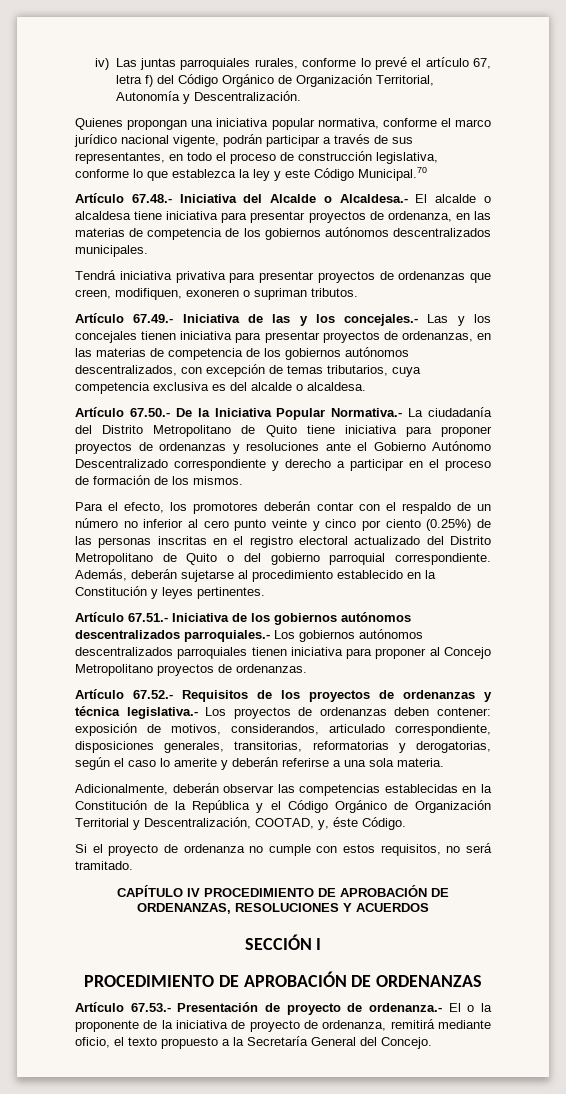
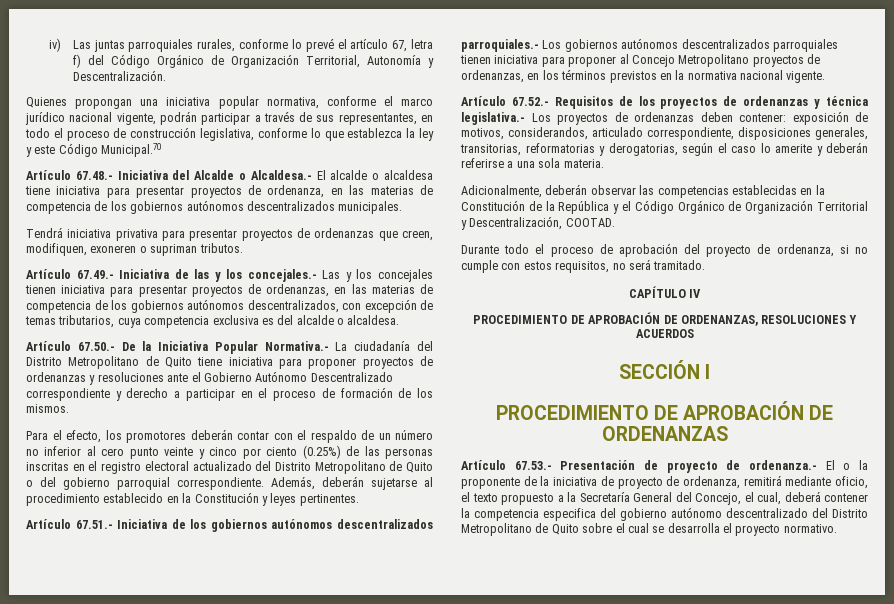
- Artículo 67.51.- Iniciativa de los gobiernos autónomos descentralizados parroquiales.- Los gobiernos autónomos descentralizados parroquiales tienen iniciativa para proponer al Concejo Metropolitano proyectos de ordenanzas.
+ Artículo 67.51.- Iniciativa de los gobiernos autónomos descentralizados parroquiales.- Los gobiernos autónomos descentralizados parroquiales tienen iniciativa para proponer al Concejo Metropolitano proyectos de ordenanzas, en los términos previstos en la normativa nacional vigente.
- Adicionalmente, deberán observar las competencias establecidas en la Constitución de la República y el Código Orgánico de Organización Territorial y Descentralización, COOTAD, y, éste Código.
- Si el proyecto de ordenanza no cumple con estos requisitos, no será tramitado.
+ Adicionalmente, deberán observar las competencias establecidas en la Constitución de la República y el Código Orgánico de Organización Territorial y Descentralización, COOTAD.
+ Durante todo el proceso de aprobación del proyecto de ordenanza, si no cumple con estos requisitos, no será tramitado.
- CAPÍTULO IV PROCEDIMIENTO DE APROBACIÓN DE ORDENANZAS, RESOLUCIONES Y ACUERDOS
+ CAPÍTULO IV
+ PROCEDIMIENTO DE APROBACIÓN DE ORDENANZAS, RESOLUCIONES Y ACUERDOS
- Artículo 67.53.- Presentación de proyecto de ordenanza.- El o la proponente de la iniciativa de proyecto de ordenanza, remitirá mediante oficio, el texto propuesto a la Secretaría General del Concejo.
+ Artículo 67.53.- Presentación de proyecto de ordenanza.- El o la proponente de la iniciativa de proyecto de ordenanza, remitirá mediante oficio, el texto propuesto a la Secretaría General del Concejo, el cual, deberá contener la competencia especifica del gobierno autónomo descentralizado del Distrito Metropolitano de Quito sobre el cual se desarrolla el proyecto normativo.

